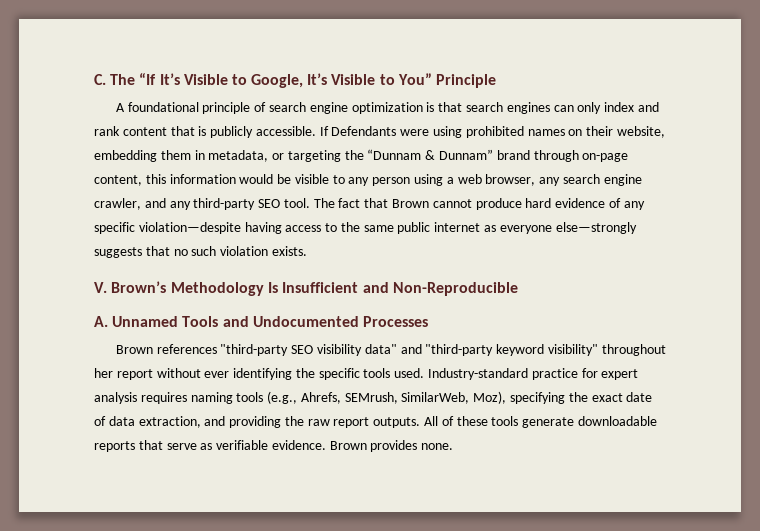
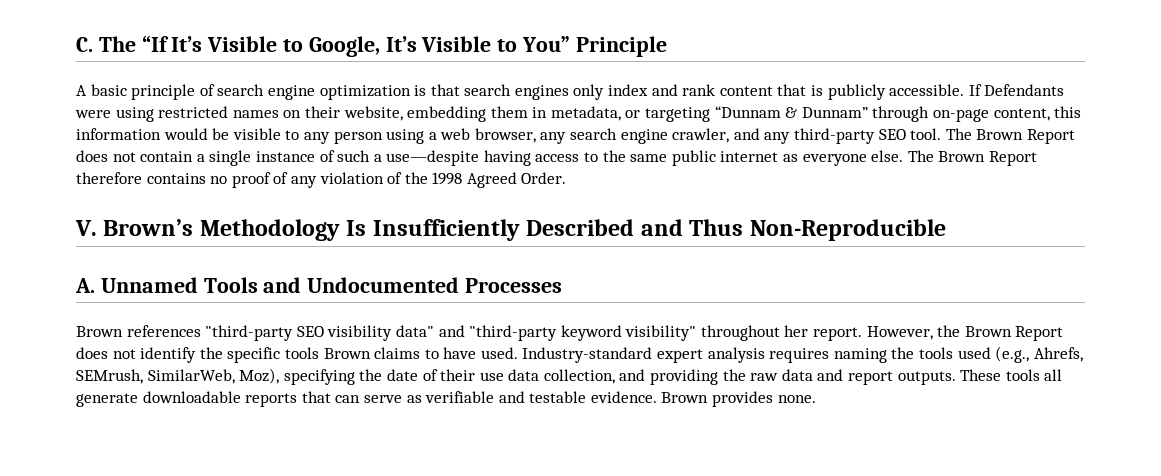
- A foundational principle of search engine optimization is that search engines can only index and rank content that is publicly accessible.
+ A basic principle of search engine optimization is that search engines only index and rank content that is publicly accessible.
- If Defendants were using prohibited names on their website, embedding them in metadata, or targeting the “Dunnam & Dunnam” brand through on-page content, this information would be visible to any person using a web browser, any search engine crawler, and any third-party SEO tool.
+ If Defendants were using restricted names on their website, embedding them in metadata, or targeting “Dunnam & Dunnam” through on-page content, this information would be visible to any person using a web browser, any search engine crawler, and any third-party SEO tool.
- The fact that Brown cannot produce hard evidence of any specific violation—despite having access to the same public internet as everyone else—strongly suggests that no such violation exists.
+ The Brown Report does not contain a single instance of such a use—despite having access to the same public internet as everyone else. The Brown Report therefore contains no proof of any violation of the 1998 Agreed Order.
- V. Brown’s Methodology Is Insufficient and Non-Reproducible
+ V. Brown’s Methodology Is Insufficiently Described and Thus Non-Reproducible
- Brown references "third-party SEO visibility data" and "third-party keyword visibility" throughout her report without ever identifying the specific tools used. Industry-standard practice for expert analysis requires naming tools (e.g., Ahrefs, SEMrush, SimilarWeb, Moz), specifying the exact date of data extraction, and providing the raw report outputs. All of these tools generate downloadable reports that serve as verifiable evidence.
+ Brown references "third-party SEO visibility data" and "third-party keyword visibility" throughout her report. However, the Brown Report does not identify the specific tools Brown claims to have used. Industry-standard expert analysis requires naming the tools used (e.g., Ahrefs, SEMrush, SimilarWeb, Moz), specifying the date of their use data collection, and providing the raw data and report outputs. These tools all generate downloadable reports that can serve as verifiable and testable evidence.

